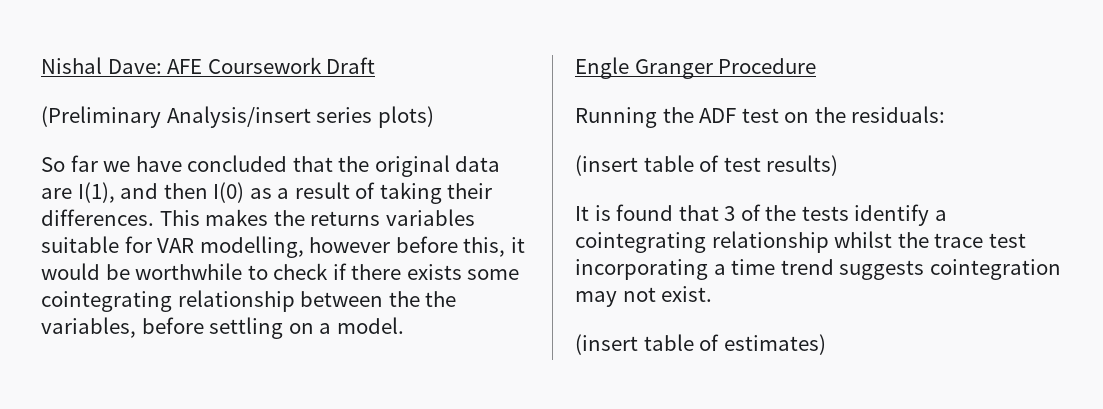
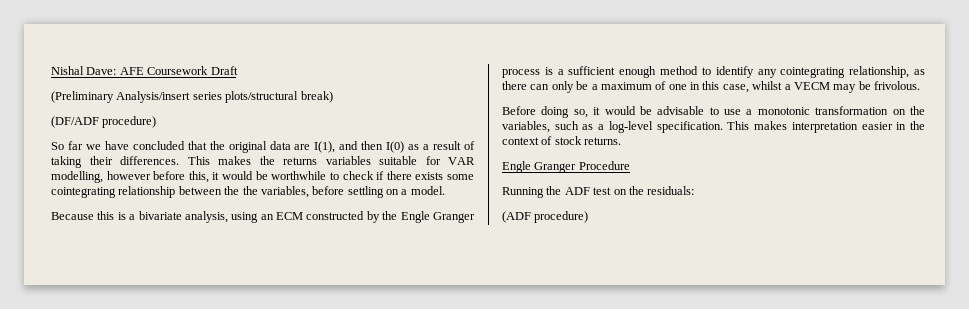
- (Preliminary Analysis/insert series plots)
+ (Preliminary Analysis/insert series plots/structural break)
+ (DF/ADF procedure)
+ Because this is a bivariate analysis, using an ECM constructed by the Engle Granger process is a sufficient enough method to identify any cointegrating relationship, as there can only be a maximum of one in this case, whilst a VECM may be frivolous.
+ Before doing so, it would be advisable to use a monotonic transformation on the variables, such as a log-level specification. This makes interpretation easier in the context of stock returns.
- (insert table of test results)
- It is found that 3 of the tests identify a cointegrating relationship whilst the trace test incorporating a time trend suggests cointegration may not exist.
- (insert table of estimates)
+ (ADF procedure)

